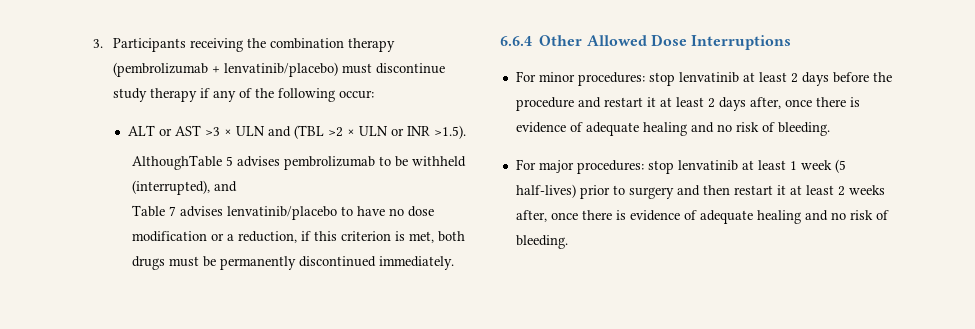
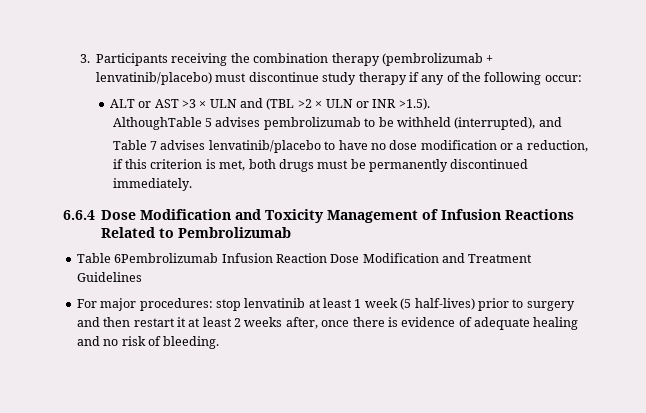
- 6.6.4 Other Allowed Dose Interruptions
- For minor procedures: stop lenvatinib at least 2 days before the procedure and restart it at least 2 days after, once there is evidence of adequate healing and no risk of bleeding.
+ 6.6.4 Dose Modification and Toxicity Management of Infusion Reactions Related to Pembrolizumab
+ Table 6Pembrolizumab Infusion Reaction Dose Modification and Treatment Guidelines

